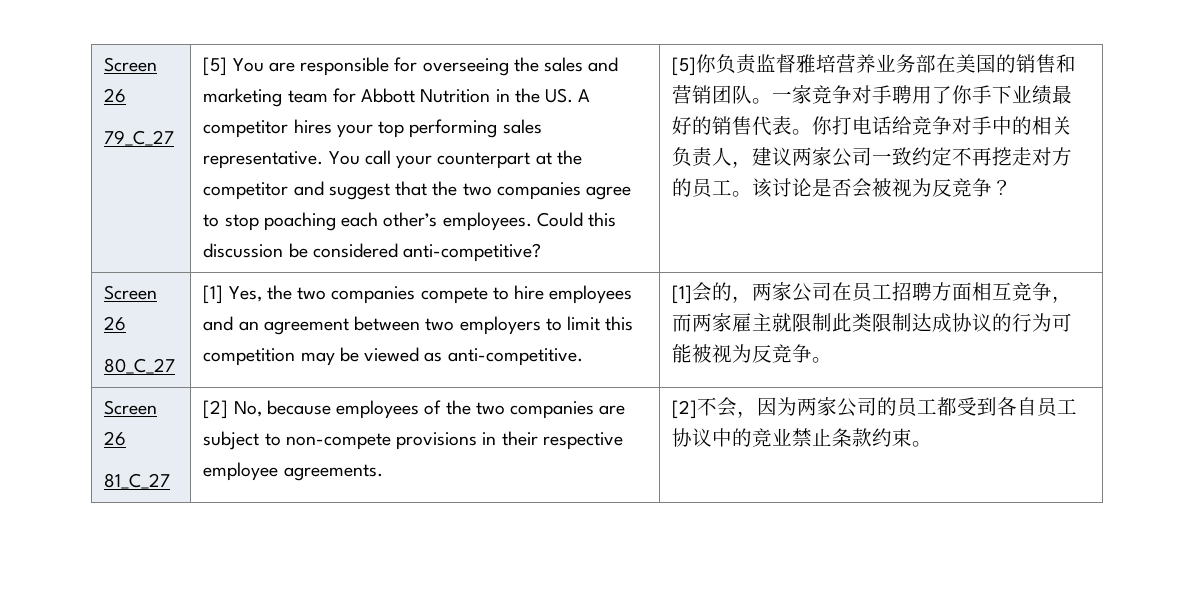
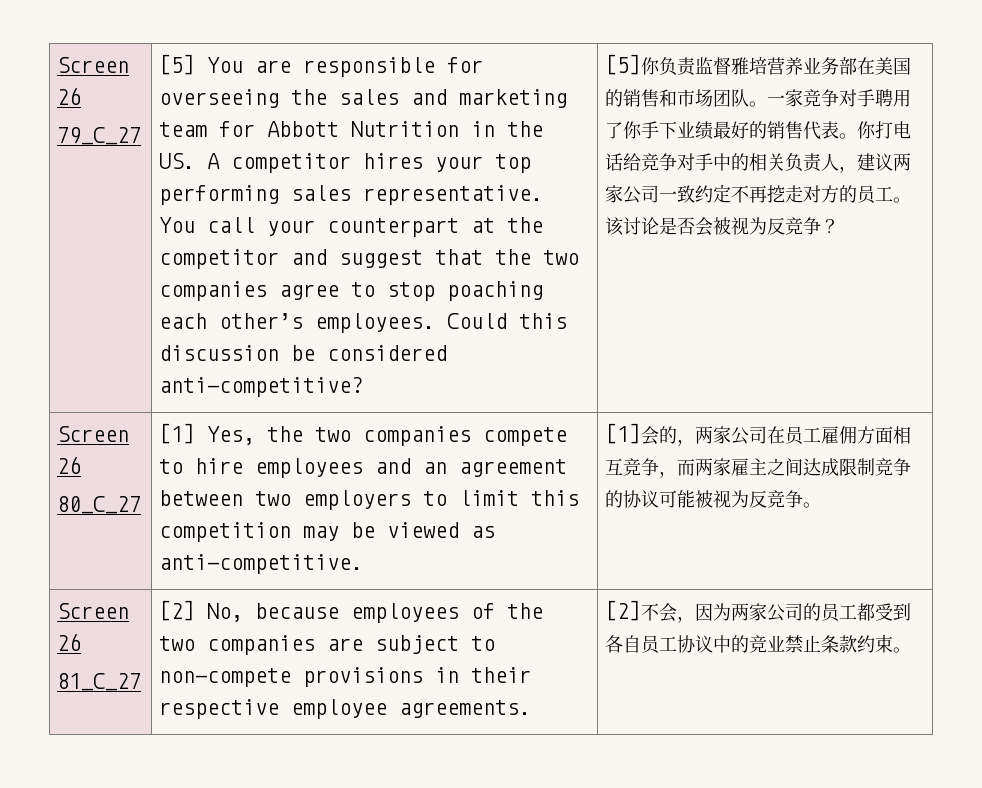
- [5]你负责监督雅培营养业务部在美国的销售和营销团队。
+ [5]你负责监督雅培营养业务部在美国的销售和市场团队。
- [1]会的，两家公司在员工招聘方面相互竞争，而两家雇主就限制此类限制达成协议的行为可能被视为反竞争。
+ [1]会的，两家公司在员工雇佣方面相互竞争，而两家雇主之间达成限制竞争的协议可能被视为反竞争。

